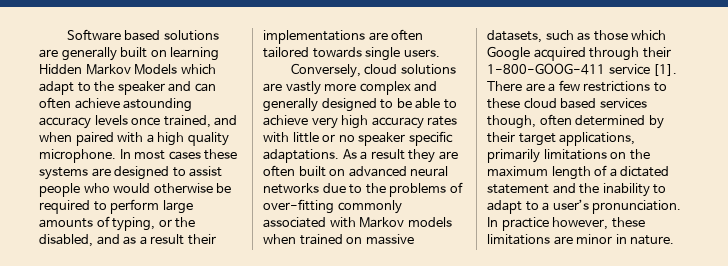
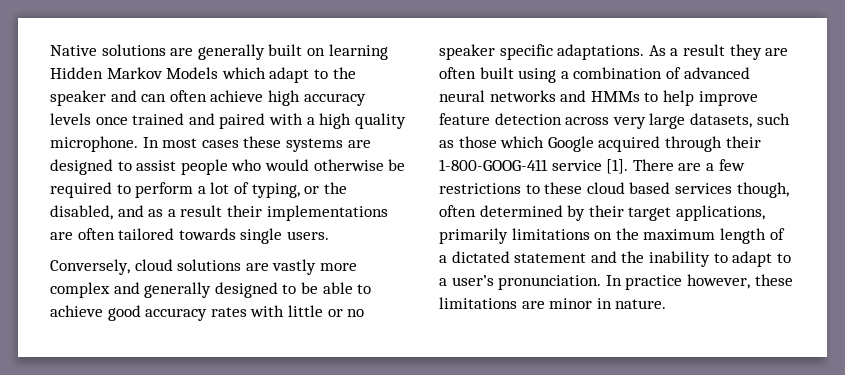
- Software based solutions are generally built on learning Hidden Markov Models which adapt to the speaker and can often achieve astounding accuracy levels once trained, and when paired with a high quality microphone.
+ Native solutions are generally built on learning Hidden Markov Models which adapt to the speaker and can often achieve high accuracy levels once trained and paired with a high quality microphone.
- In most cases these systems are designed to assist people who would otherwise be required to perform large amounts of typing, or the disabled, and as a result their implementations are often tailored towards single users.
+ In most cases these systems are designed to assist people who would otherwise be required to perform a lot of typing, or the disabled, and as a result their implementations are often tailored towards single users.
- Conversely, cloud solutions are vastly more complex and generally designed to be able to achieve very high accuracy rates with little or no speaker specific adaptations.
+ Conversely, cloud solutions are vastly more complex and generally designed to be able to achieve good accuracy rates with little or no speaker specific adaptations.
- As a result they are often built on advanced neural networks due to the problems of over-fitting commonly associated with Markov models when trained on massive datasets, such as those which Google acquired through their 1-800-GOOG-411 service [1].
+ As a result they are often built using a combination of advanced neural networks and HMMs to help improve feature detection across very large datasets, such as those which Google acquired through their 1-800-GOOG-411 service [1].

